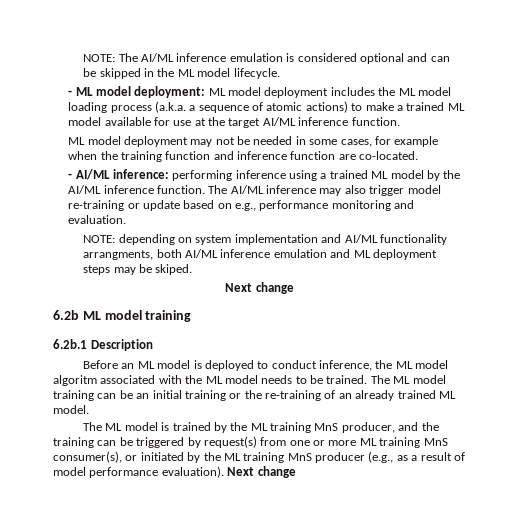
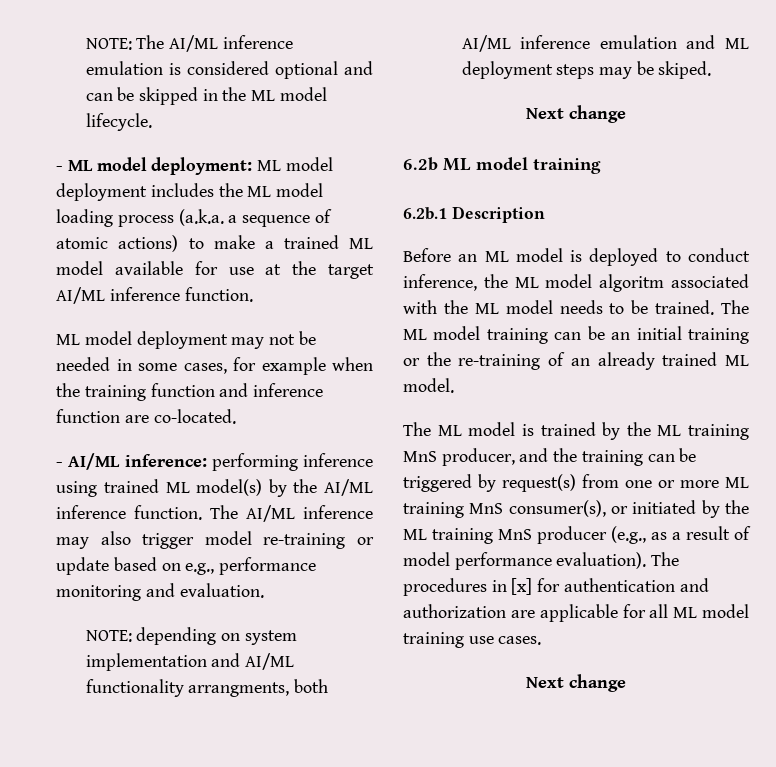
- - AI/ML inference: performing inference using a trained ML model by the AI/ML inference function.
+ - AI/ML inference: performing inference using trained ML model(s) by the AI/ML inference function.
- The ML model is trained by the ML training MnS producer, and the training can be triggered by request(s) from one or more ML training MnS consumer(s), or initiated by the ML training MnS producer (e.g., as a result of model performance evaluation). Next change
+ The ML model is trained by the ML training MnS producer, and the training can be triggered by request(s) from one or more ML training MnS consumer(s), or initiated by the ML training MnS producer (e.g., as a result of model performance evaluation). The procedures in [x] for authentication and authorization are applicable for all ML model training use cases.
+ Next change

